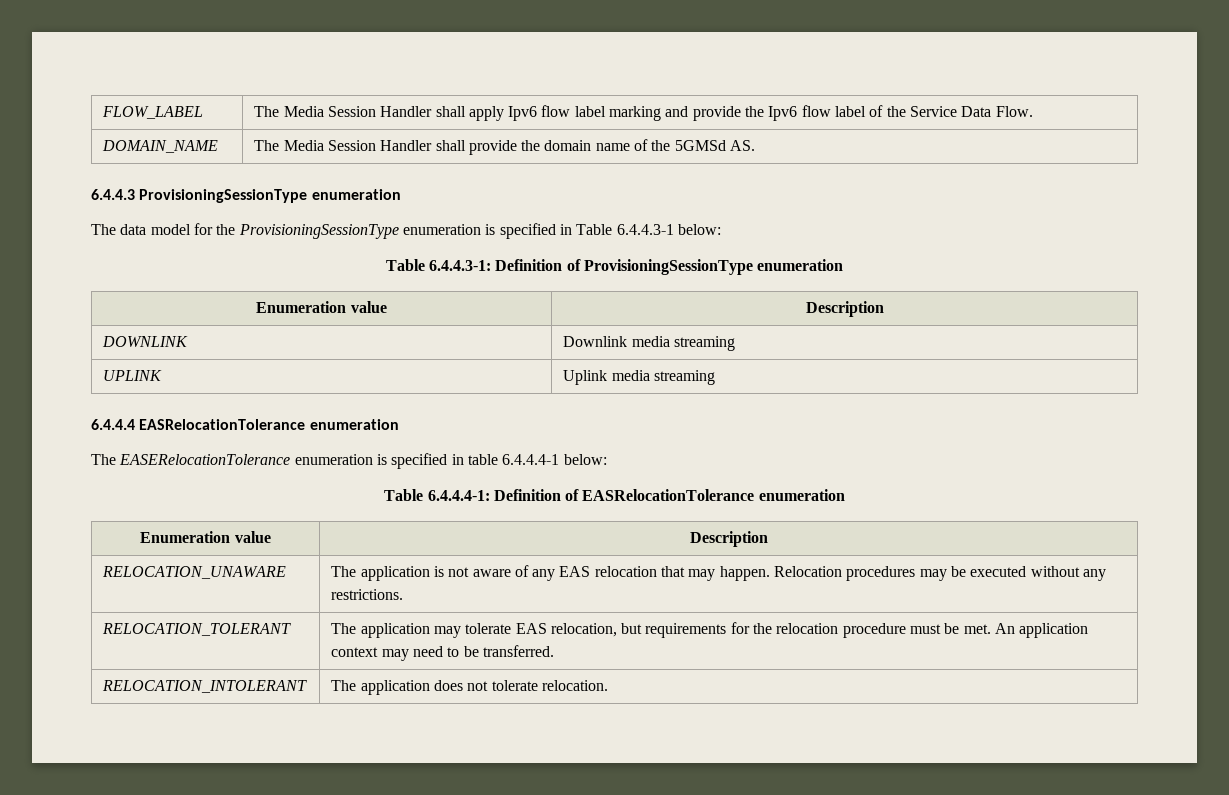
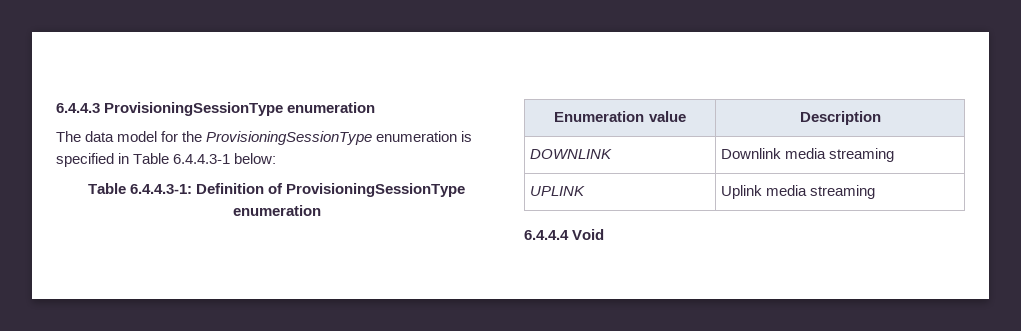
- FLOW_LABEL | The Media Session Handler shall apply Ipv6 flow label marking and provide the Ipv6 flow label of the Service Data Flow.
- DOMAIN_NAME | The Media Session Handler shall provide the domain name of the 5GMSd AS.
- 6.4.4.4 EASRelocationTolerance enumeration
- The EASERelocationTolerance enumeration is specified in table 6.4.4.4-1 below:
- Table 6.4.4.4-1: Definition of EASRelocationTolerance enumeration
- Enumeration value | Description
- RELOCATION_UNAWARE | The application is not aware of any EAS relocation that may happen. Relocation procedures may be executed without any restrictions.
- RELOCATION_TOLERANT | The application may tolerate EAS relocation, but requirements for the relocation procedure must be met. An application context may need to be transferred.
- RELOCATION_INTOLERANT | The application does not tolerate relocation.
+ 6.4.4.4 Void

